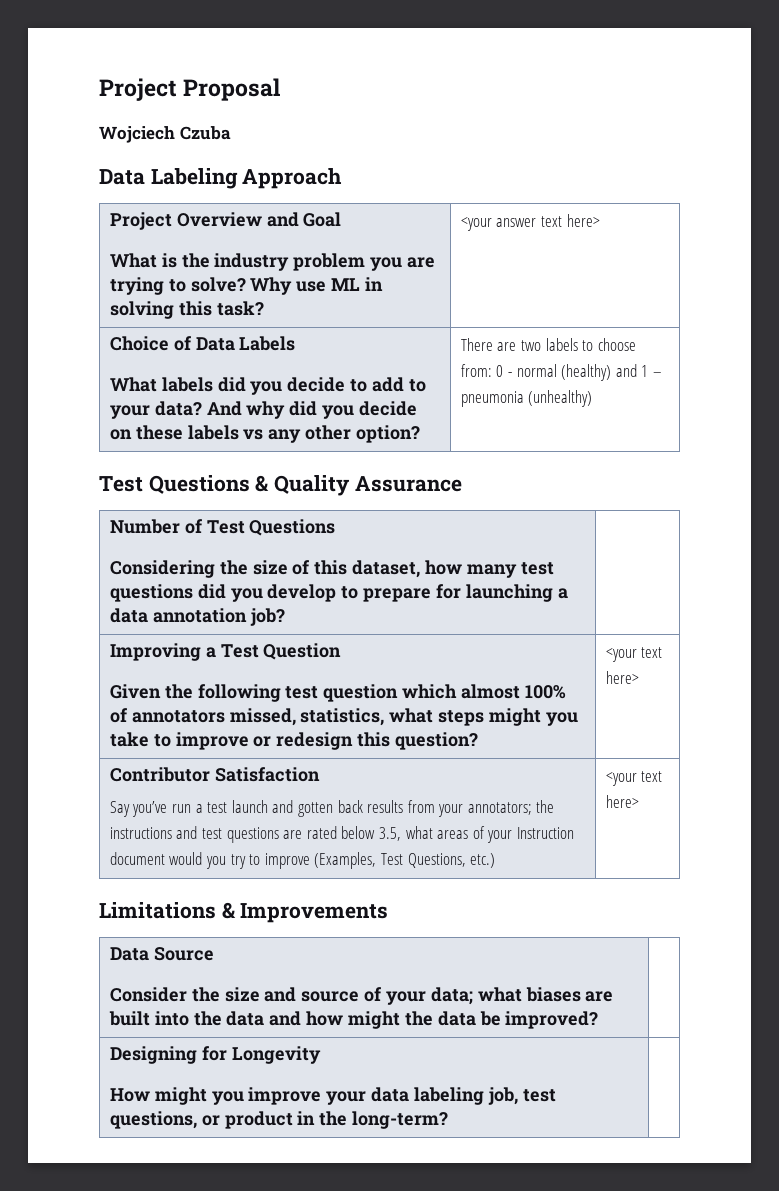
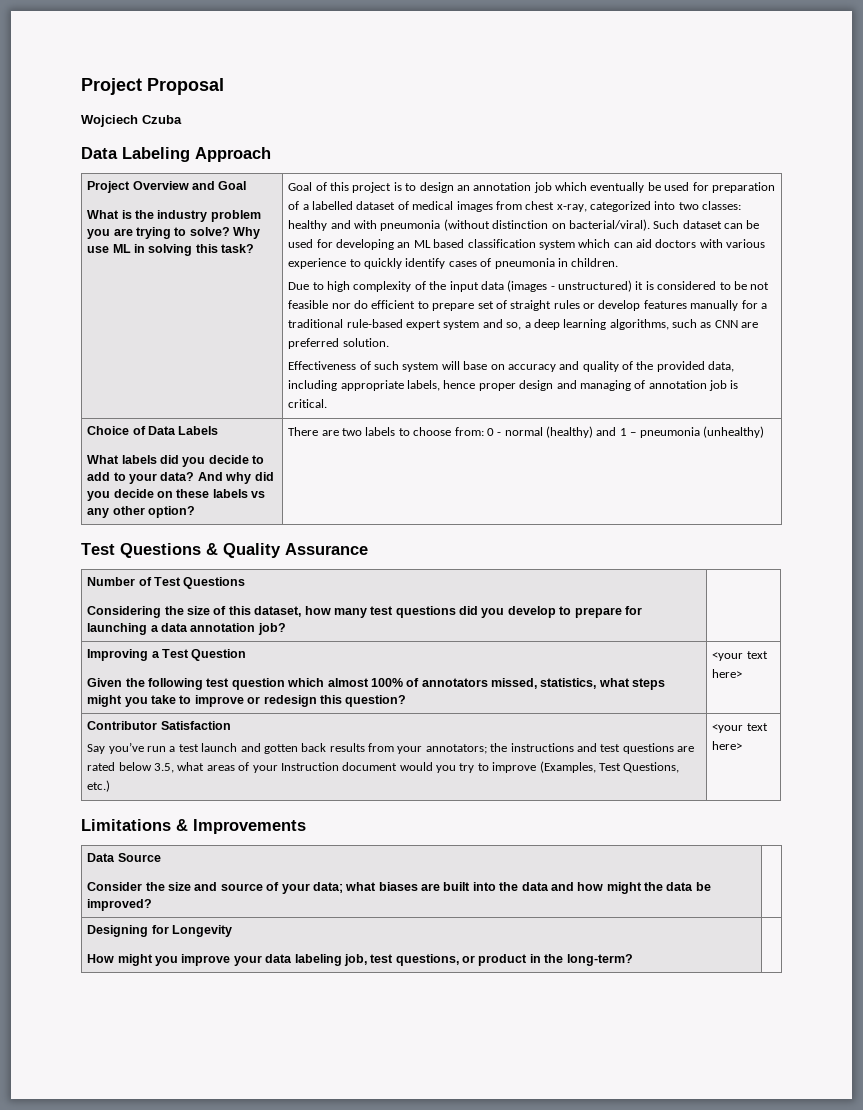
- <your answer text here>
+ Goal of this project is to design an annotation job which eventually be used for preparation of a labelled dataset of medical images from chest x-ray, categorized into two classes: healthy and with pneumonia (without distinction on bacterial/viral). Such dataset can be used for developing an ML based classification system which can aid doctors with various experience to quickly identify cases of pneumonia in children.
+ Due to high complexity of the input data (images - unstructured) it is considered to be not feasible nor do efficient to prepare set of straight rules or develop features manually for a traditional rule-based expert system and so, a deep learning algorithms, such as CNN are preferred solution.
+ Effectiveness of such system will base on accuracy and quality of the provided data, including appropriate labels, hence proper design and managing of annotation job is critical.

